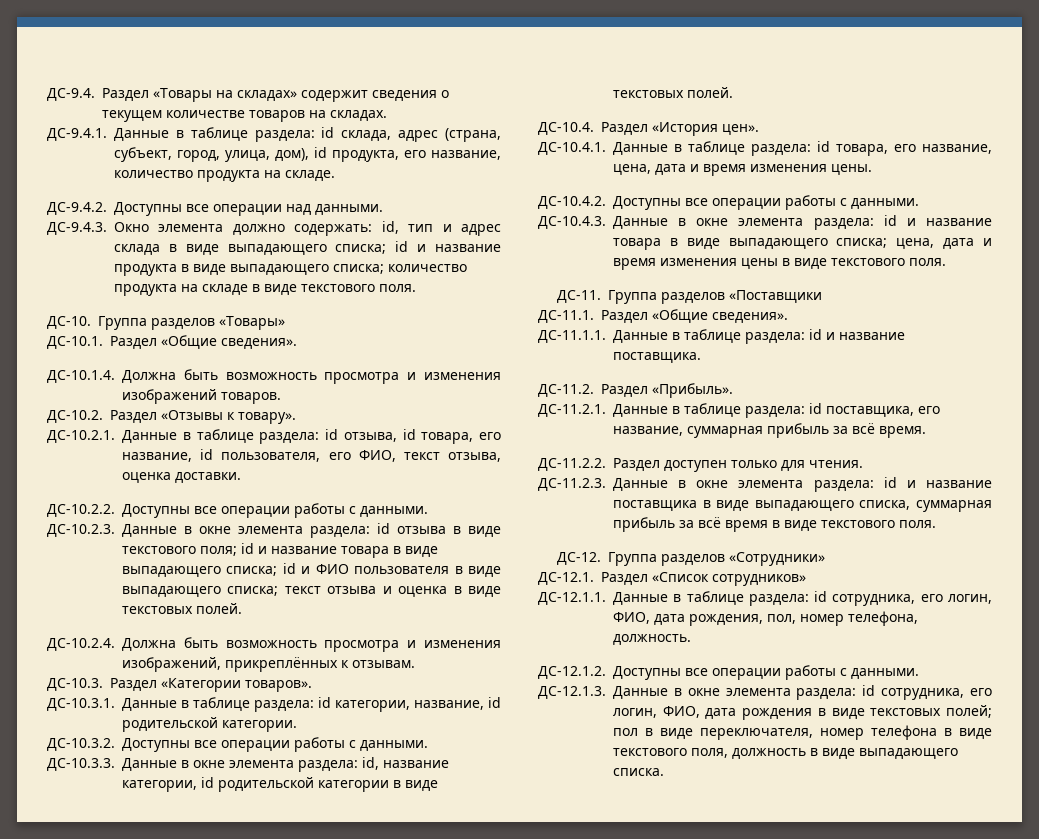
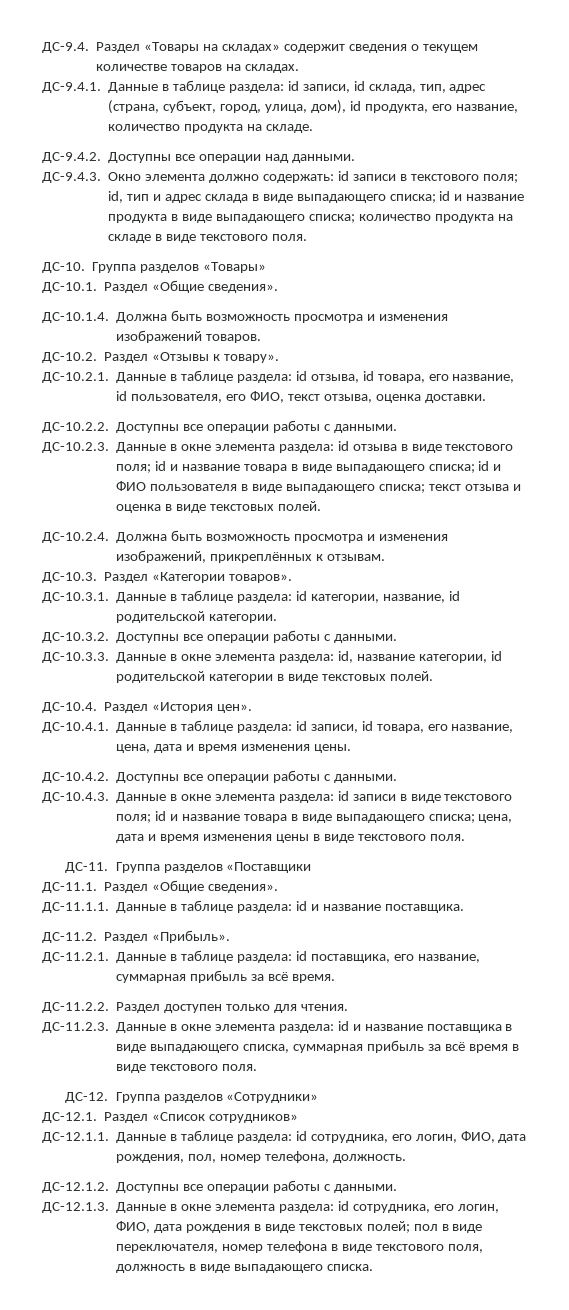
- ДС-9.4.1. Данные в таблице раздела: id склада, адрес (страна, субъект, город, улица, дом), id продукта, его название, количество продукта на складе.
+ ДС-9.4.1. Данные в таблице раздела: id записи, id склада, тип, адрес (страна, субъект, город, улица, дом), id продукта, его название, количество продукта на складе.
- ДС-9.4.3. Окно элемента должно содержать: id, тип и адрес склада в виде выпадающего списка; id и название продукта в виде выпадающего списка; количество продукта на складе в виде текстового поля.
+ ДС-9.4.3. Окно элемента должно содержать: id записи в текстового поля; id, тип и адрес склада в виде выпадающего списка; id и название продукта в виде выпадающего списка; количество продукта на складе в виде текстового поля.
- ДС-10.4.1. Данные в таблице раздела: id товара, его название, цена, дата и время изменения цены.
+ ДС-10.4.1. Данные в таблице раздела: id записи, id товара, его название, цена, дата и время изменения цены.
- ДС-10.4.3. Данные в окне элемента раздела: id и название товара в виде выпадающего списка; цена, дата и время изменения цены в виде текстового поля.
+ ДС-10.4.3. Данные в окне элемента раздела: id записи в виде текстового поля; id и название товара в виде выпадающего списка; цена, дата и время изменения цены в виде текстового поля.

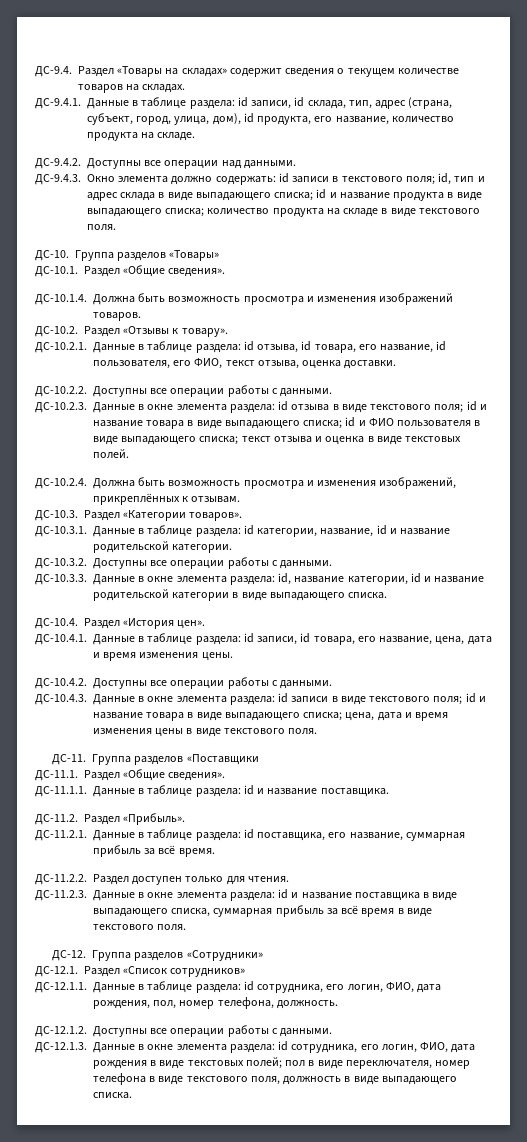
- ДС-10.3.1. Данные в таблице раздела: id категории, название, id родительской категории.
+ ДС-10.3.1. Данные в таблице раздела: id категории, название, id и название родительской категории.
- ДС-10.3.3. Данные в окне элемента раздела: id, название категории, id родительской категории в виде текстовых полей.
+ ДС-10.3.3. Данные в окне элемента раздела: id, название категории, id и название родительской категории в виде выпадающего списка.

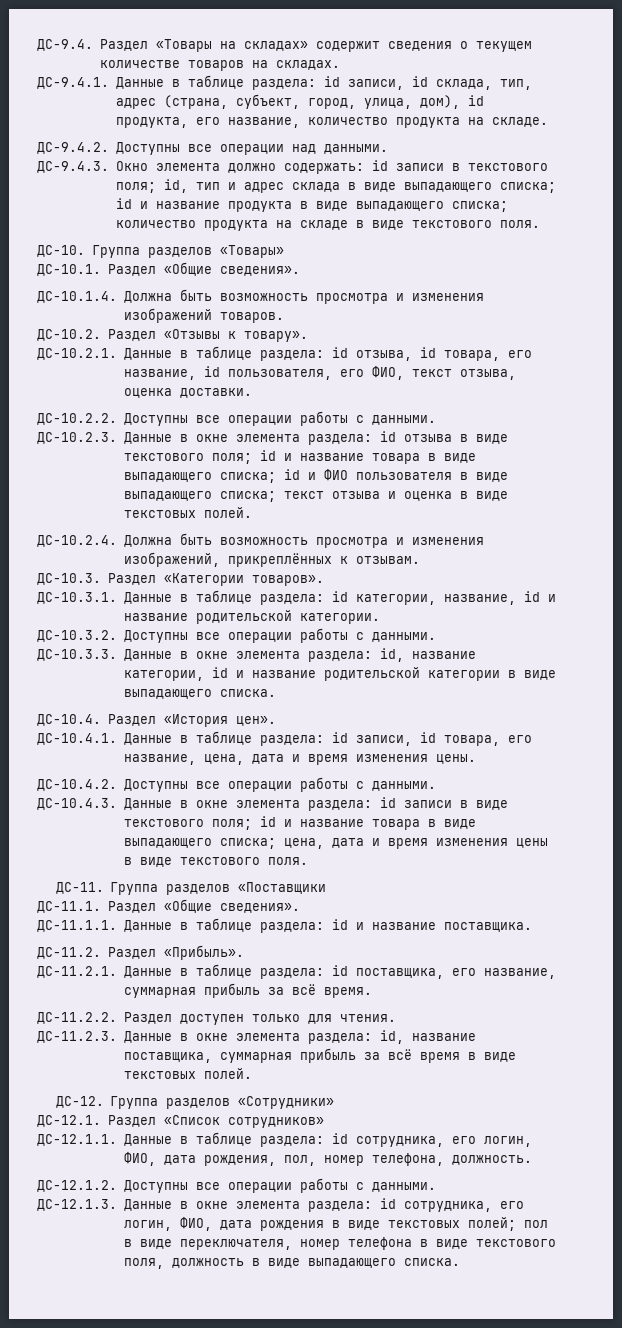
- ДС-11.2.3. Данные в окне элемента раздела: id и название поставщика в виде выпадающего списка, суммарная прибыль за всё время в виде текстового поля.
+ ДС-11.2.3. Данные в окне элемента раздела: id, название поставщика, суммарная прибыль за всё время в виде текстовых полей.

